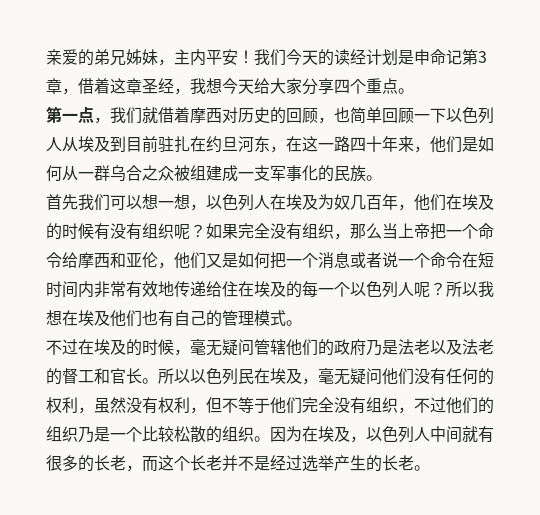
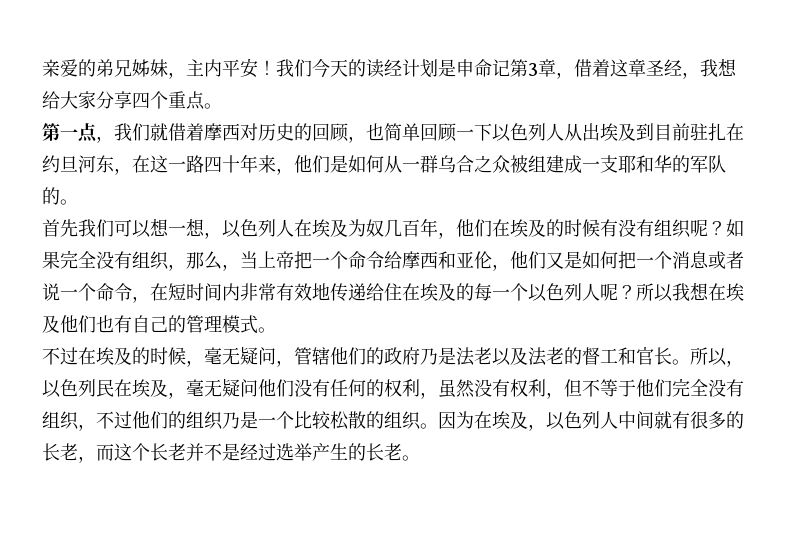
- 我们今天的读经计划是申命记第3章，借着这章圣经，我想今天给大家分享四个重点。
+ 我们今天的读经计划是申命记第3章，借着这章圣经，我想给大家分享四个重点。
- 第一点，我们就借着摩西对历史的回顾，也简单回顾一下以色列人从埃及到目前驻扎在约旦河东，在这一路四十年来，他们是如何从一群乌合之众被组建成一支军事化的民族。
+ 第一点，我们就借着摩西对历史的回顾，也简单回顾一下以色列人从出埃及到目前驻扎在约旦河东，在这一路四十年来，他们是如何从一群乌合之众被组建成一支耶和华的军队的。
- 如果完全没有组织，那么当上帝把一个命令给摩西和亚伦，他们又是如何把一个消息或者说一个命令在短时间内非常有效地传递给住在埃及的每一个以色列人呢？
+ 如果完全没有组织，那么，当上帝把一个命令给摩西和亚伦，他们又是如何把一个消息或者说一个命令，在短时间内非常有效地传递给住在埃及的每一个以色列人呢？
- 不过在埃及的时候，毫无疑问管辖他们的政府乃是法老以及法老的督工和官长。
+ 不过在埃及的时候，毫无疑问，管辖他们的政府乃是法老以及法老的督工和官长。
- 所以以色列民在埃及，毫无疑问他们没有任何的权利，虽然没有权利，但不等于他们完全没有组织，不过他们的组织乃是一个比较松散的组织。
+ 所以，以色列民在埃及，毫无疑问他们没有任何的权利，虽然没有权利，但不等于他们完全没有组织，不过他们的组织乃是一个比较松散的组织。

